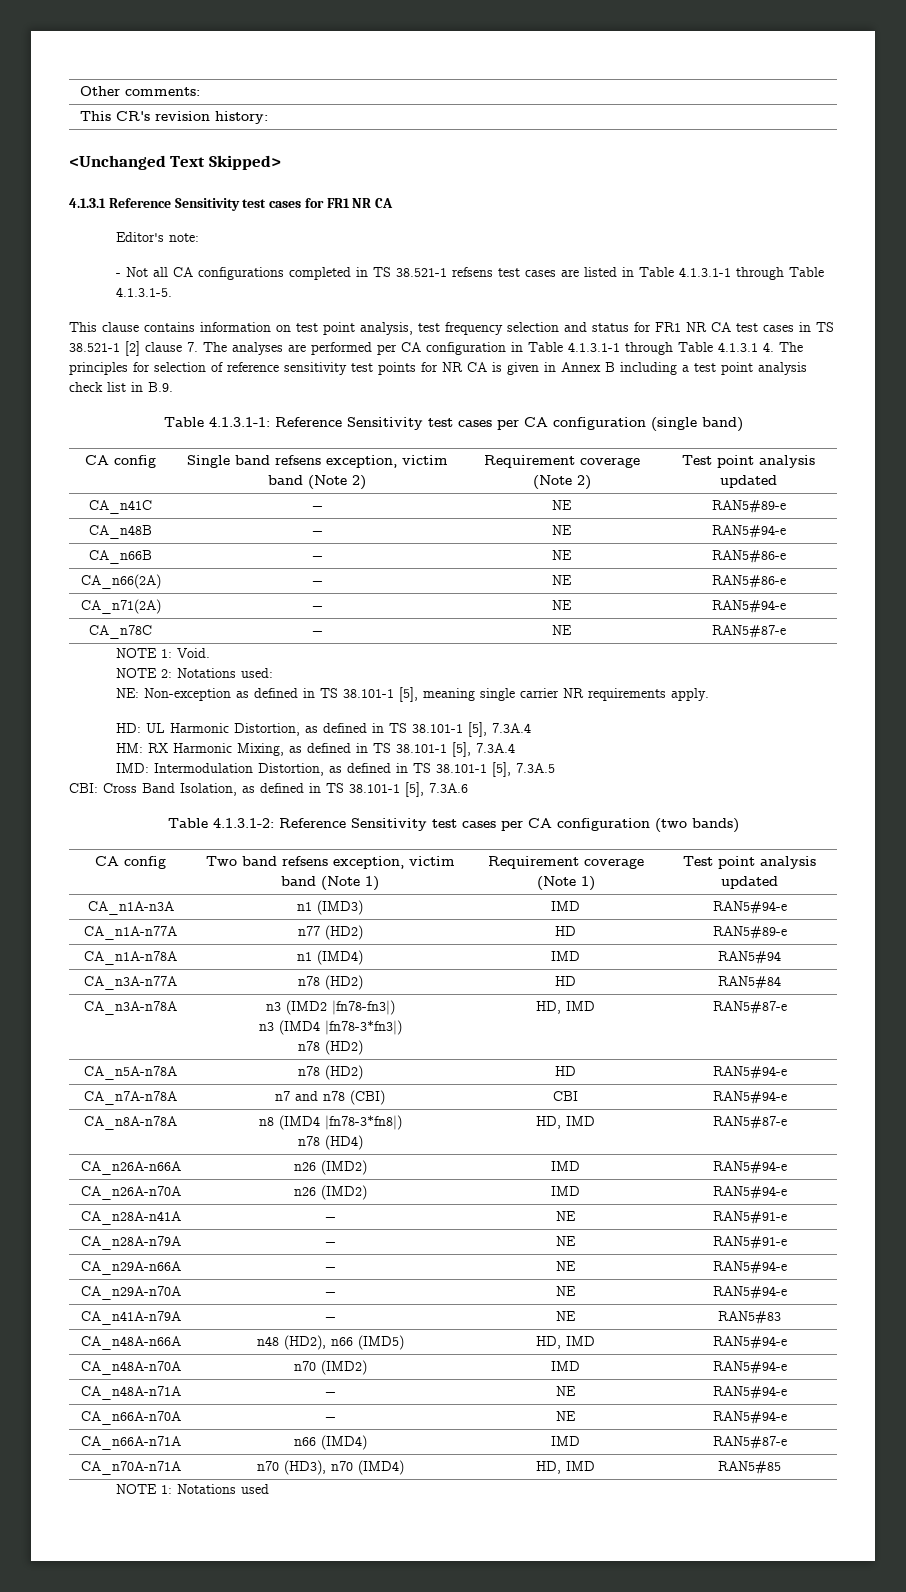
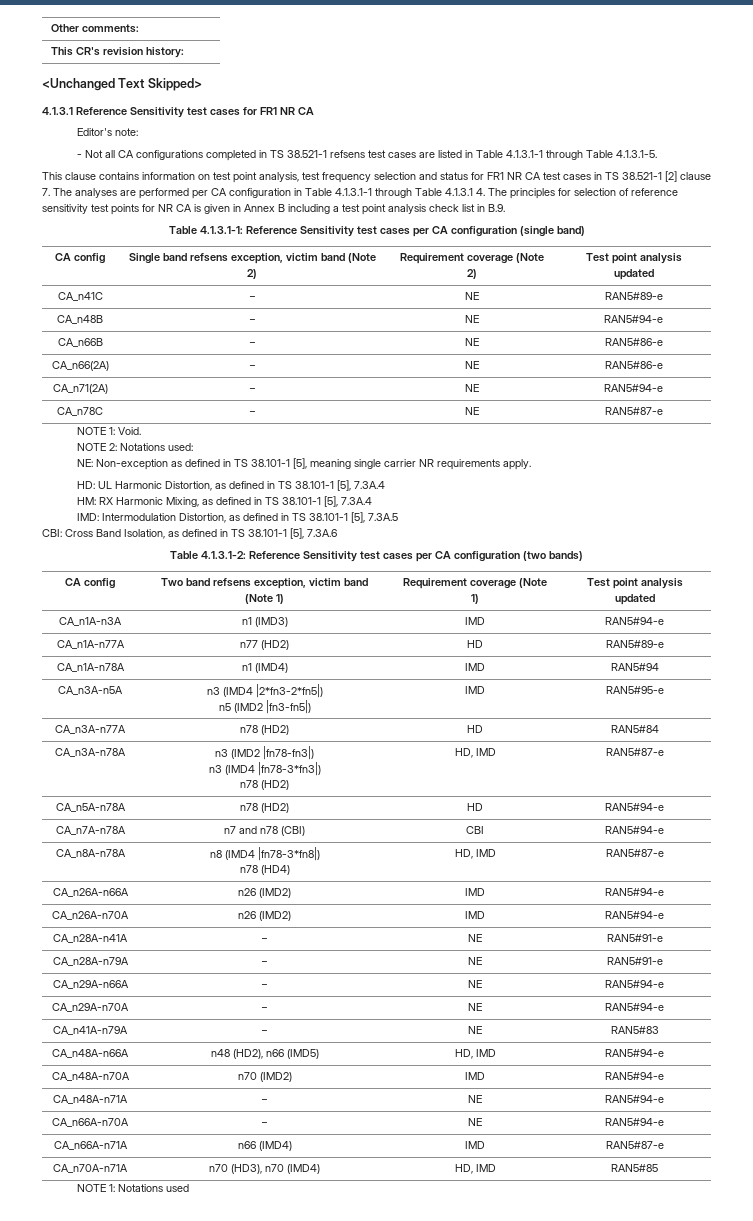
+ CA_n3A-n5A | n3 (IMD4 |2*fn3-2*fn5|)
+ n5 (IMD2 |fn3-fn5|) | IMD | RAN5#95-e

